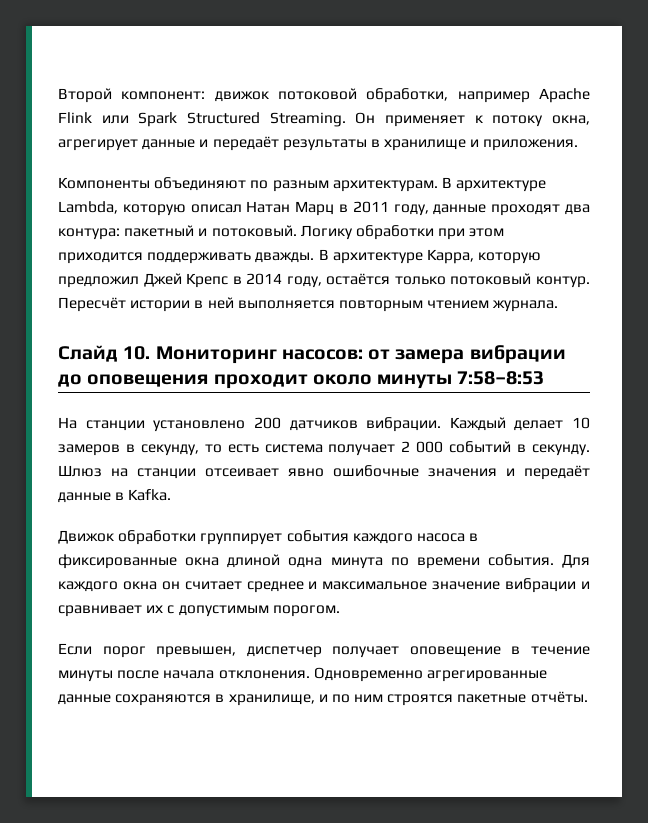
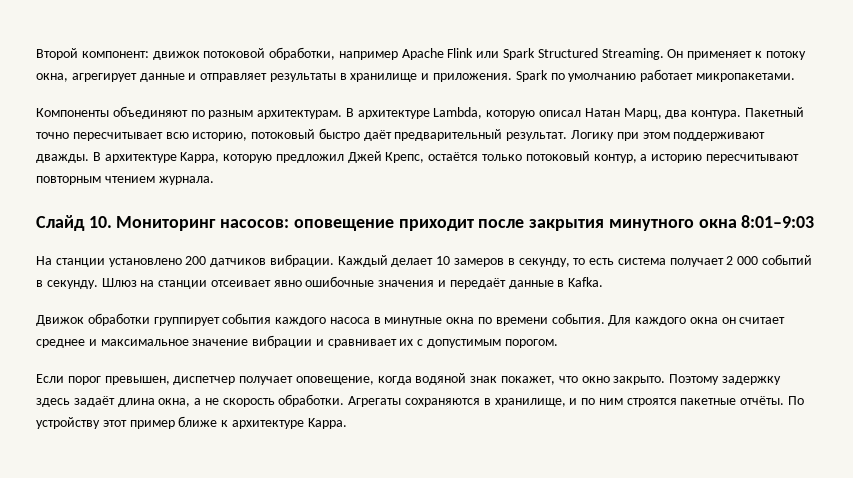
- Он применяет к потоку окна, агрегирует данные и передаёт результаты в хранилище и приложения.
+ Он применяет к потоку окна, агрегирует данные и отправляет результаты в хранилище и приложения. Spark по умолчанию работает микропакетами.
- В архитектуре Lambda, которую описал Натан Марц в 2011 году, данные проходят два контура: пакетный и потоковый. Логику обработки при этом приходится поддерживать дважды.
+ В архитектуре Lambda, которую описал Натан Марц, два контура. Пакетный точно пересчитывает всю историю, потоковый быстро даёт предварительный результат. Логику при этом поддерживают дважды.
- В архитектуре Kappa, которую предложил Джей Крепс в 2014 году, остаётся только потоковый контур. Пересчёт истории в ней выполняется повторным чтением журнала.
+ В архитектуре Kappa, которую предложил Джей Крепс, остаётся только потоковый контур, а историю пересчитывают повторным чтением журнала.
- Слайд 10. Мониторинг насосов: от замера вибрации до оповещения проходит около минуты 7:58–8:53
+ Слайд 10. Мониторинг насосов: оповещение приходит после закрытия минутного окна 8:01–9:03
- Движок обработки группирует события каждого насоса в фиксированные окна длиной одна минута по времени события.
+ Движок обработки группирует события каждого насоса в минутные окна по времени события.
- Если порог превышен, диспетчер получает оповещение в течение минуты после начала отклонения. Одновременно агрегированные данные сохраняются в хранилище, и по ним строятся пакетные отчёты.
+ Если порог превышен, диспетчер получает оповещение, когда водяной знак покажет, что окно закрыто. Поэтому задержку здесь задаёт длина окна, а не скорость обработки. Агрегаты сохраняются в хранилище, и по ним строятся пакетные отчёты.
+ По устройству этот пример ближе к архитектуре Kappa.

